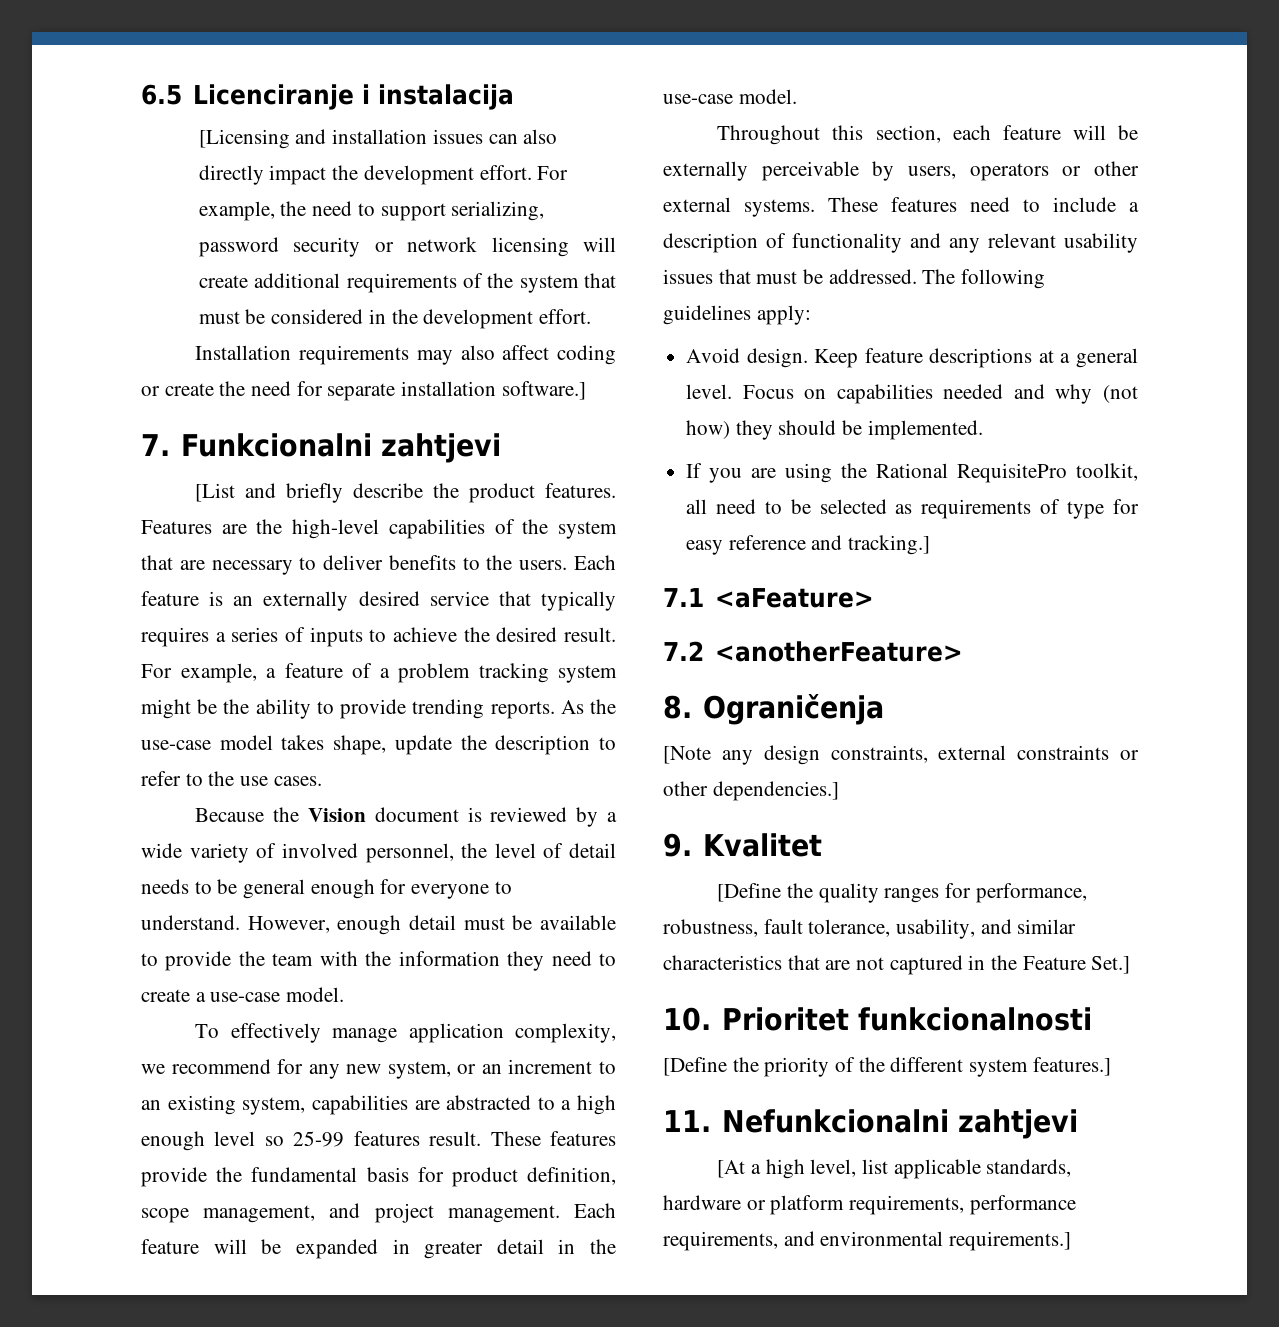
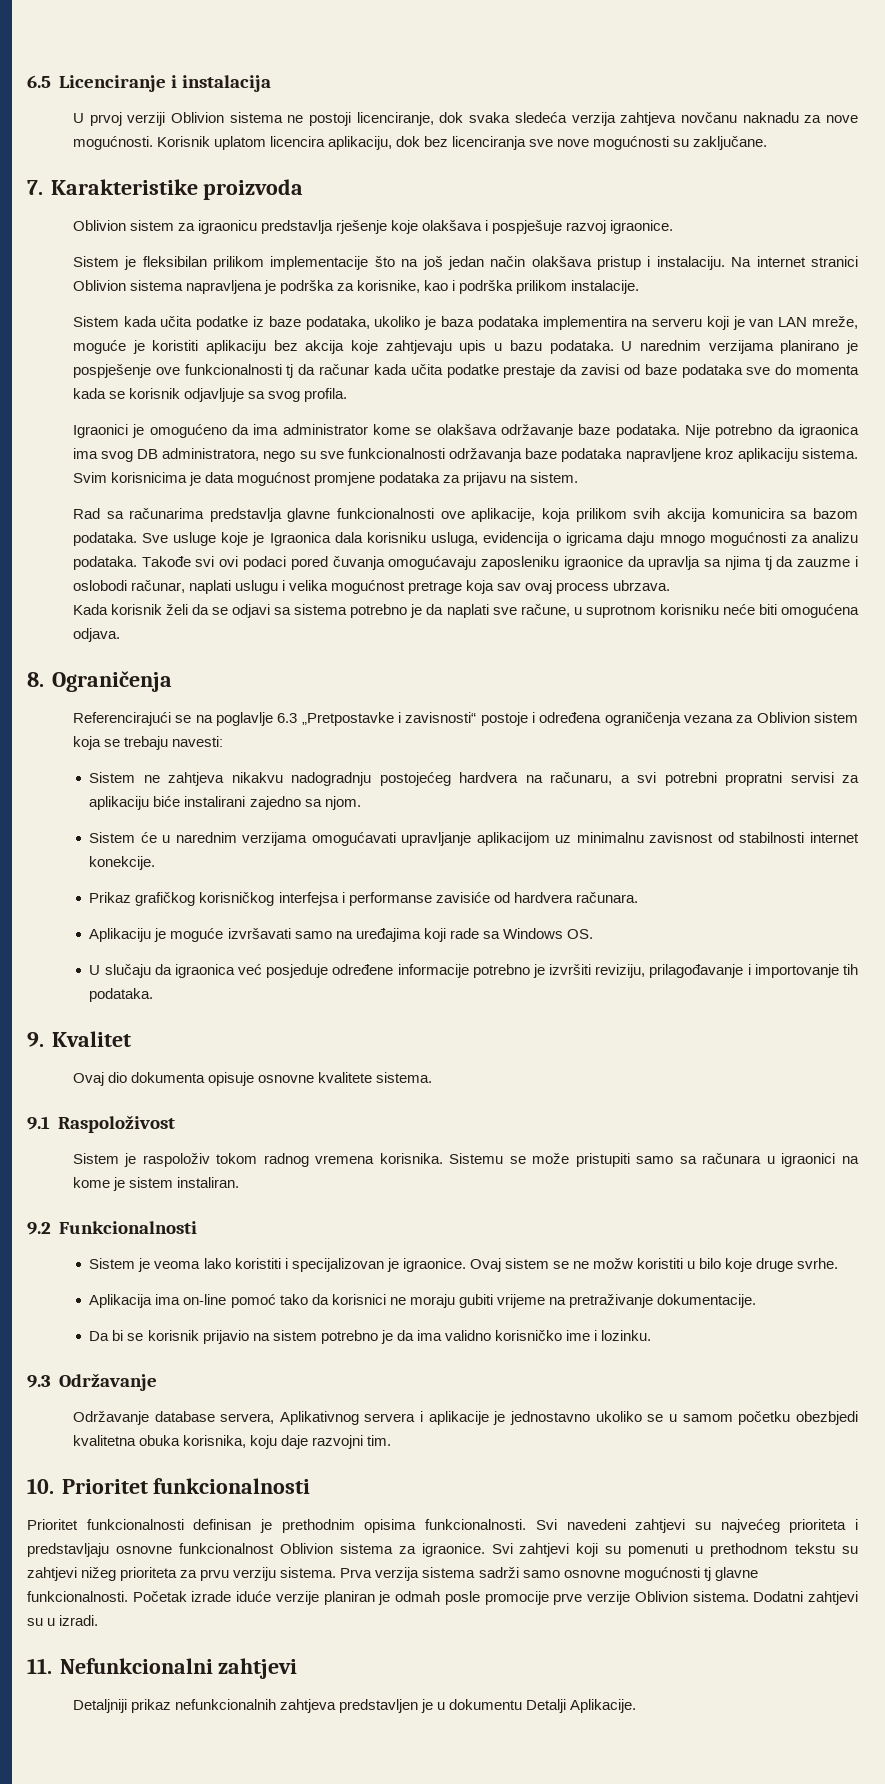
- [Licensing and installation issues can also directly impact the development effort. For example, the need to support serializing, password security or network licensing will create additional requirements of the system that must be considered in the development effort.
- Installation requirements may also affect coding or create the need for separate installation software.]
- 7. Funkcionalni zahtjevi
- [List and briefly describe the product features. Features are the high-level capabilities of the system that are necessary to deliver benefits to the users. Each feature is an externally desired service that typically requires a series of inputs to achieve the desired result. For example, a feature of a problem tracking system might be the ability to provide trending reports. As the use-case model takes shape, update the description to refer to the use cases.
- Because the Vision document is reviewed by a wide variety of involved personnel, the level of detail needs to be general enough for everyone to understand. However, enough detail must be available to provide the team with the information they need to create a use-case model.
- To effectively manage application complexity, we recommend for any new system, or an increment to an existing system, capabilities are abstracted to a high enough level so 25-99 features result. These features provide the fundamental basis for product definition, scope management, and project management. Each feature will be expanded in greater detail in the use-case model.
- Throughout this section, each feature will be externally perceivable by users, operators or other external systems. These features need to include a description of functionality and any relevant usability issues that must be addressed. The following guidelines apply:
- Avoid design. Keep feature descriptions at a general level. Focus on capabilities needed and why (not how) they should be implemented.
- If you are using the Rational RequisitePro toolkit, all need to be selected as requirements of type for easy reference and tracking.]
- 7.1 <aFeature>
- 7.2 <anotherFeature>
+ U prvoj verziji Oblivion sistema ne postoji licenciranje, dok svaka sledeća verzija zahtjeva novčanu naknadu za nove mogućnosti. Korisnik uplatom licencira aplikaciju, dok bez licenciranja sve nove mogućnosti su zaključane.
+ 7. Karakteristike proizvoda
+ Oblivion sistem za igraonicu predstavlja rješenje koje olakšava i pospješuje razvoj igraonice.
+ Sistem je fleksibilan prilikom implementacije što na još jedan način olakšava pristup i instalaciju. Na internet stranici Oblivion sistema napravljena je podrška za korisnike, kao i podrška prilikom instalacije.
+ Sistem kada učita podatke iz baze podataka, ukoliko je baza podataka implementira na serveru koji je van LAN mreže, moguće je koristiti aplikaciju bez akcija koje zahtjevaju upis u bazu podataka. U narednim verzijama planirano je pospješenje ove funkcionalnosti tj da računar kada učita podatke prestaje da zavisi od baze podataka sve do momenta kada se korisnik odjavljuje sa svog profila.
+ Igraonici je omogućeno da ima administrator kome se olakšava održavanje baze podataka. Nije potrebno da igraonica ima svog DB administratora, nego su sve funkcionalnosti održavanja baze podataka napravljene kroz aplikaciju sistema. Svim korisnicima je data mogućnost promjene podataka za prijavu na sistem.
+ Rad sa računarima predstavlja glavne funkcionalnosti ove aplikacije, koja prilikom svih akcija komunicira sa bazom podataka. Sve usluge koje je Igraonica dala korisniku usluga, evidencija o igricama daju mnogo mogućnosti za analizu podataka. Takođe svi ovi podaci pored čuvanja omogućavaju zaposleniku igraonice da upravlja sa njima tj da zauzme i oslobodi računar, naplati uslugu i velika mogućnost pretrage koja sav ovaj process ubrzava.
+ Kada korisnik želi da se odjavi sa sistema potrebno je da naplati sve račune, u suprotnom korisniku neće biti omogućena odjava.
  8. Ograničenja
- [Note any design constraints, external constraints or other dependencies.]
+ Referencirajući se na poglavlje 6.3 „Pretpostavke i zavisnosti“ postoje i određena ograničenja vezana za Oblivion sistem koja se trebaju navesti:
+ Sistem ne zahtjeva nikakvu nadogradnju postojećeg hardvera na računaru, a svi potrebni propratni servisi za aplikaciju biće instalirani zajedno sa njom.
+ Sistem će u narednim verzijama omogućavati upravljanje aplikacijom uz minimalnu zavisnost od stabilnosti internet konekcije.
+ Prikaz grafičkog korisničkog interfejsa i performanse zavisiće od hardvera računara.
+ Aplikaciju je moguće izvršavati samo na uređajima koji rade sa Windows OS.
+ U slučaju da igraonica već posjeduje određene informacije potrebno je izvršiti reviziju, prilagođavanje i importovanje tih podataka.
  9. Kvalitet
- [Define the quality ranges for performance, robustness, fault tolerance, usability, and similar characteristics that are not captured in the Feature Set.]
+ Ovaj dio dokumenta opisuje osnovne kvalitete sistema.
+ 9.1 Raspoloživost
+ Sistem je raspoloživ tokom radnog vremena korisnika. Sistemu se može pristupiti samo sa računara u igraonici na kome je sistem instaliran.
+ 9.2 Funkcionalnosti
+ Sistem je veoma lako koristiti i specijalizovan je igraonice. Ovaj sistem se ne možw koristiti u bilo koje druge svrhe.
+ Aplikacija ima on-line pomoć tako da korisnici ne moraju gubiti vrijeme na pretraživanje dokumentacije.
+ Da bi se korisnik prijavio na sistem potrebno je da ima validno korisničko ime i lozinku.
+ 9.3 Održavanje
+ Održavanje database servera, Aplikativnog servera i aplikacije je jednostavno ukoliko se u samom početku obezbjedi kvalitetna obuka korisnika, koju daje razvojni tim.
  10. Prioritet funkcionalnosti
- [Define the priority of the different system features.]
+ Prioritet funkcionalnosti definisan je prethodnim opisima funkcionalnosti. Svi navedeni zahtjevi su najvećeg prioriteta i predstavljaju osnovne funkcionalnost Oblivion sistema za igraonice. Svi zahtjevi koji su pomenuti u prethodnom tekstu su zahtjevi nižeg prioriteta za prvu verziju sistema. Prva verzija sistema sadrži samo osnovne mogućnosti tj glavne funkcionalnosti. Početak izrade iduće verzije planiran je odmah posle promocije prve verzije Oblivion sistema. Dodatni zahtjevi su u izradi.
  11. Nefunkcionalni zahtjevi
- [At a high level, list applicable standards, hardware or platform requirements, performance requirements, and environmental requirements.]
+ Detaljniji prikaz nefunkcionalnih zahtjeva predstavljen je u dokumentu Detalji Aplikacije.

